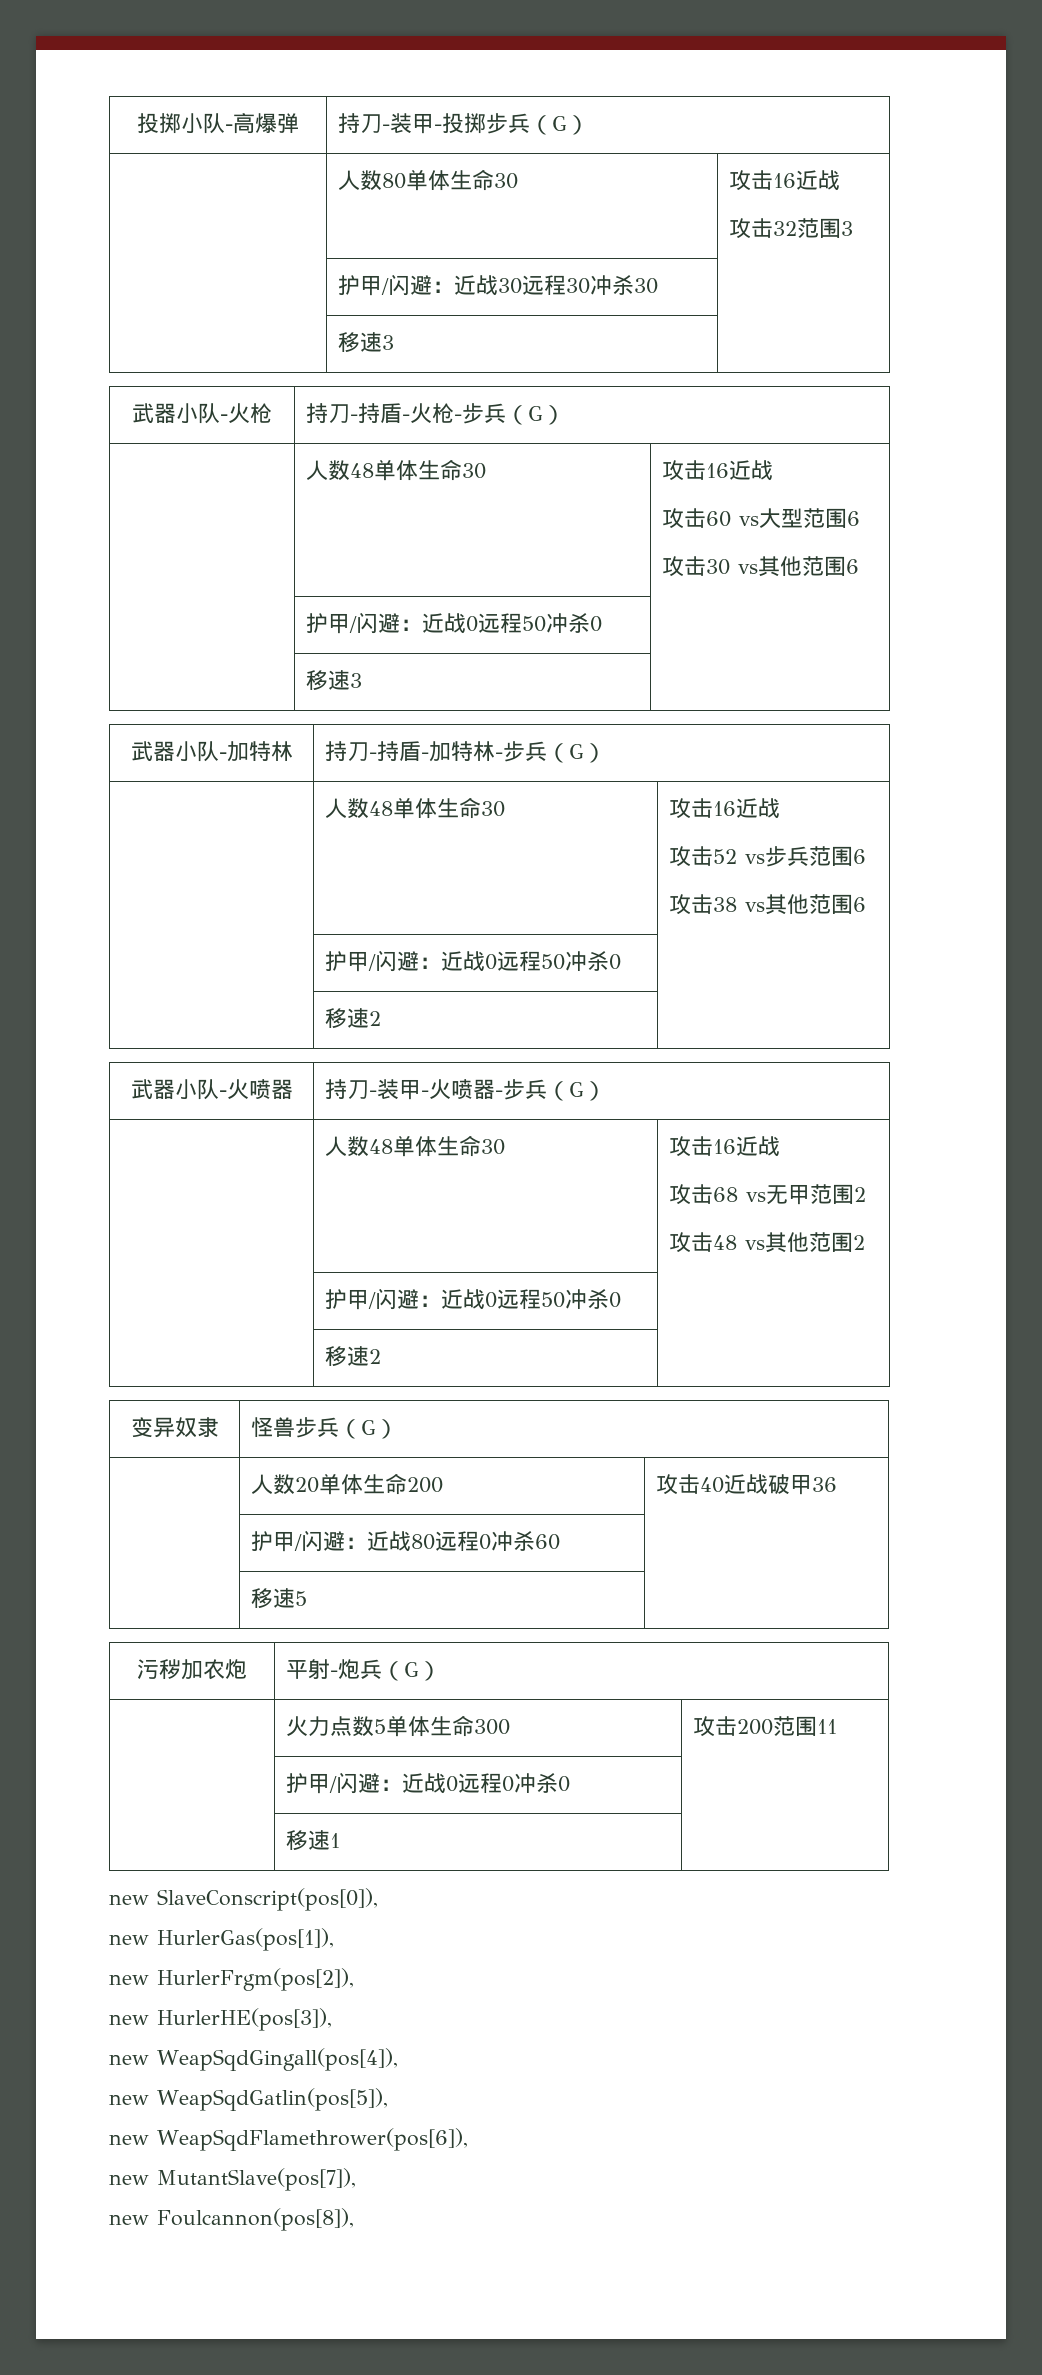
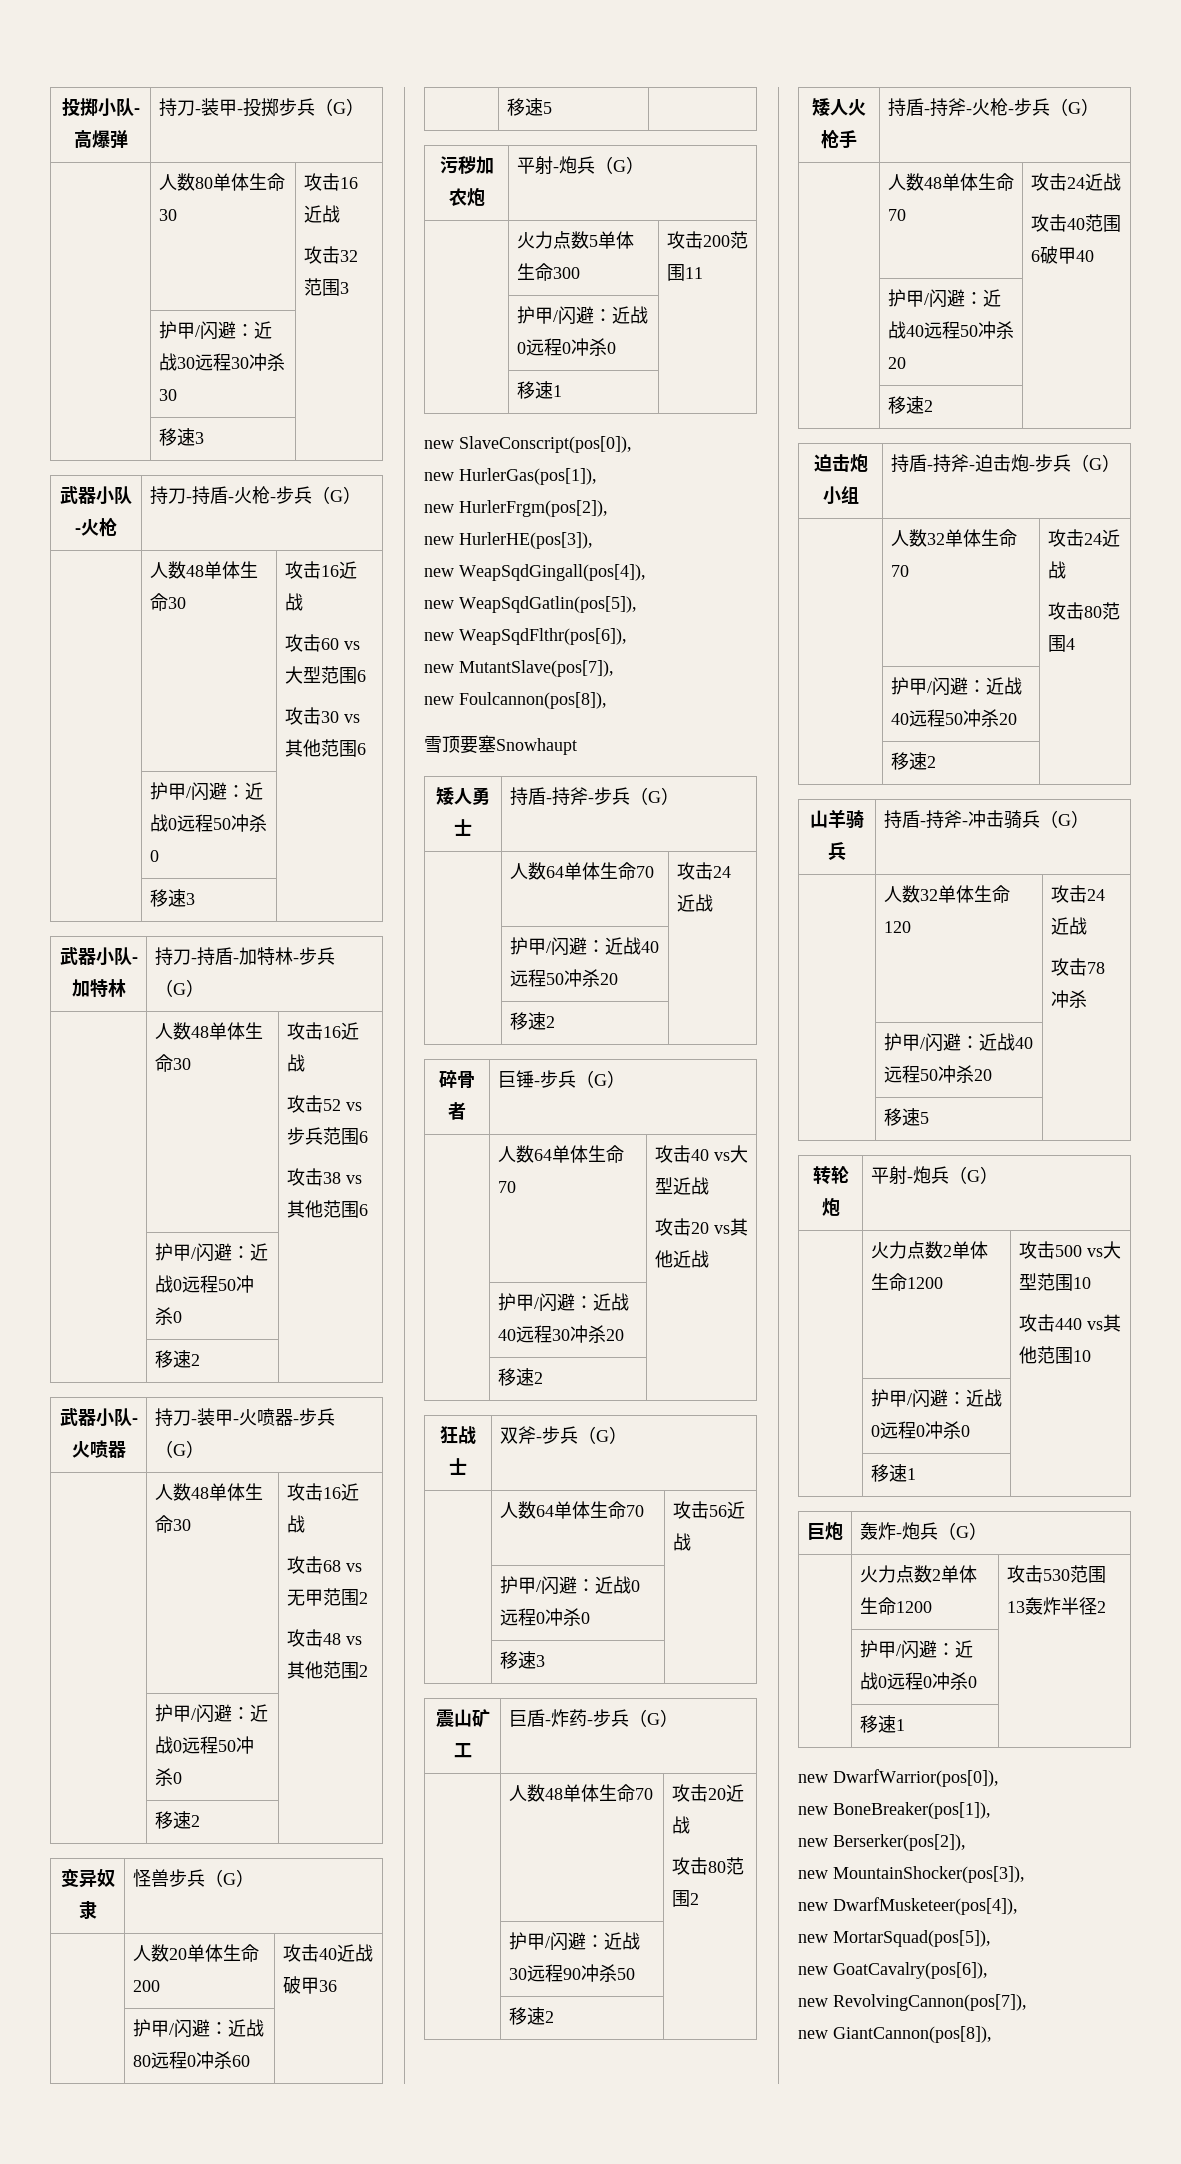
- new WeapSqdFlamethrower(pos[6]),
+ new WeapSqdFlthr(pos[6]),
+ 雪顶要塞Snowhaupt
+ 矮人勇士 | 持盾-持斧-步兵（G）
+ | 人数64单体生命70 | 攻击24近战
+ | 护甲/闪避：近战40远程50冲杀20 |
+ | 移速2 |
+ 碎骨者 | 巨锤-步兵（G）
+ | 人数64单体生命70 | 攻击40 vs大型近战
+ 攻击20 vs其他近战
+ | 护甲/闪避：近战40远程30冲杀20 |
+ | 移速2 |
+ 狂战士 | 双斧-步兵（G）
+ | 人数64单体生命70 | 攻击56近战
+ | 护甲/闪避：近战0远程0冲杀0 |
+ | 移速3 |
+ 震山矿工 | 巨盾-炸药-步兵（G）
+ | 人数48单体生命70 | 攻击20近战
+ 攻击80范围2
+ | 护甲/闪避：近战30远程90冲杀50 |
+ | 移速2 |
+ 矮人火枪手 | 持盾-持斧-火枪-步兵（G）
+ | 人数48单体生命70 | 攻击24近战
+ 攻击40范围6破甲40
+ | 护甲/闪避：近战40远程50冲杀20 |
+ | 移速2 |
+ 迫击炮小组 | 持盾-持斧-迫击炮-步兵（G）
+ | 人数32单体生命70 | 攻击24近战
+ 攻击80范围4
+ | 护甲/闪避：近战40远程50冲杀20 |
+ | 移速2 |
+ 山羊骑兵 | 持盾-持斧-冲击骑兵（G）
+ | 人数32单体生命120 | 攻击24近战
+ 攻击78冲杀
+ | 护甲/闪避：近战40远程50冲杀20 |
+ | 移速5 |
+ 转轮炮 | 平射-炮兵（G）
+ | 火力点数2单体生命1200 | 攻击500 vs大型范围10
+ 攻击440 vs其他范围10
+ | 护甲/闪避：近战0远程0冲杀0 |
+ | 移速1 |
+ 巨炮 | 轰炸-炮兵（G）
+ | 火力点数2单体生命1200 | 攻击530范围13轰炸半径2
+ | 护甲/闪避：近战0远程0冲杀0 |
+ | 移速1 |
+ new DwarfWarrior(pos[0]),
+ new BoneBreaker(pos[1]),
+ new Berserker(pos[2]),
+ new MountainShocker(pos[3]),
+ new DwarfMusketeer(pos[4]),
+ new MortarSquad(pos[5]),
+ new GoatCavalry(pos[6]),
+ new RevolvingCannon(pos[7]),
+ new GiantCannon(pos[8]),

